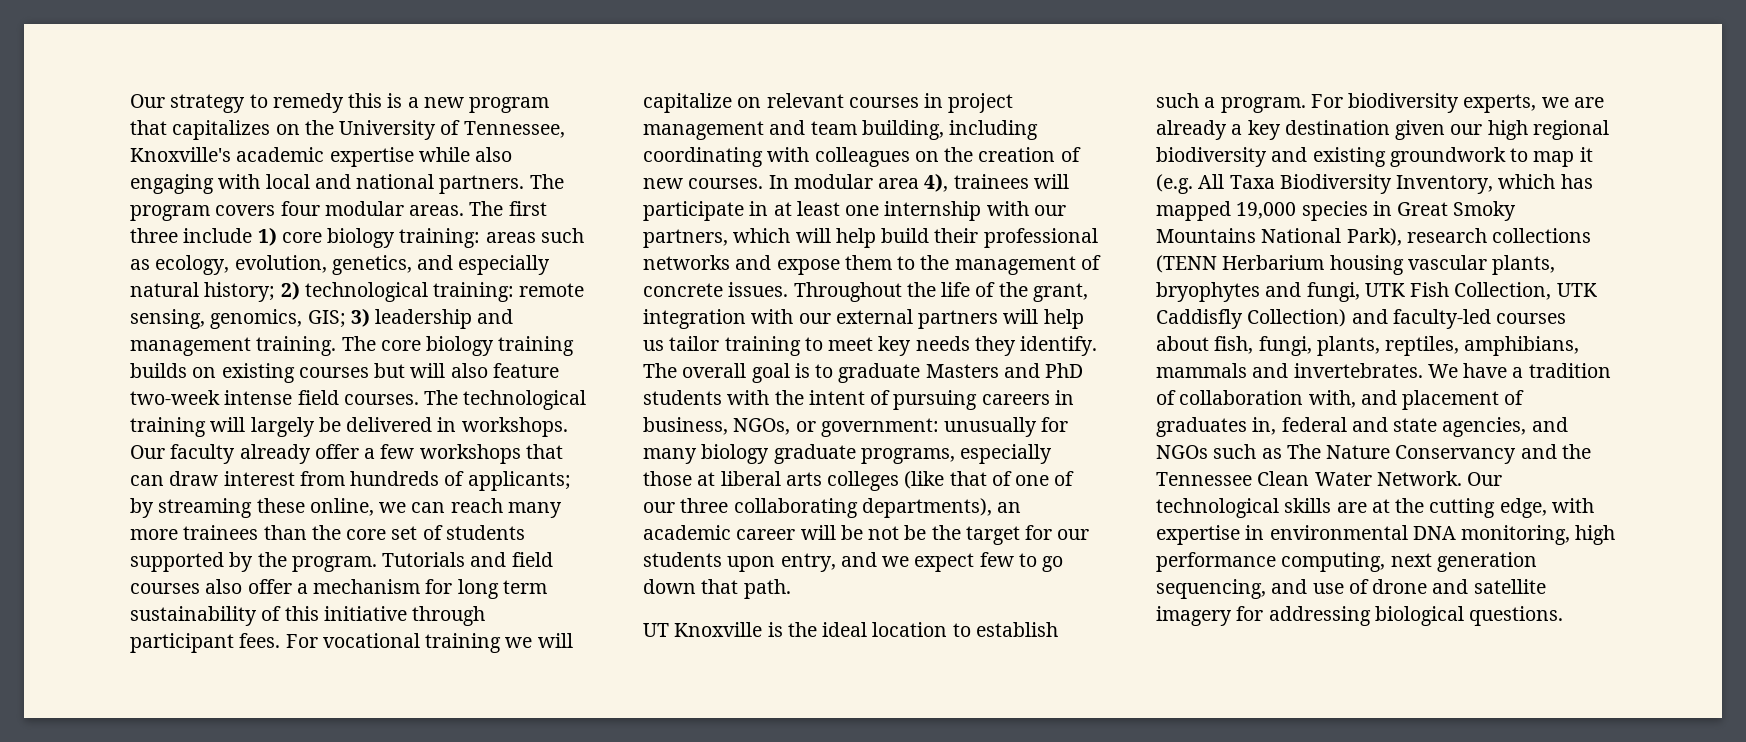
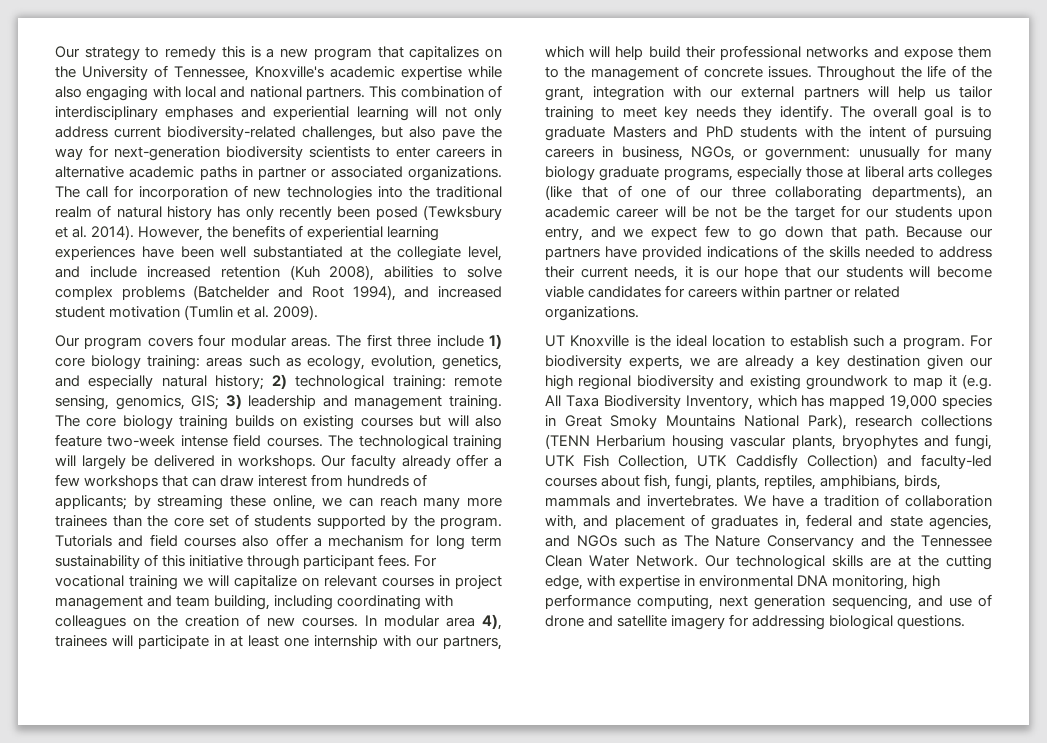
- The program covers four modular areas.
+ This combination of interdisciplinary emphases and experiential learning will not only address current biodiversity-related challenges, but also pave the way for next-generation biodiversity scientists to enter careers in alternative academic paths in partner or associated organizations. The call for incorporation of new technologies into the traditional realm of natural history has only recently been posed (Tewksbury et al. 2014). However, the benefits of experiential learning experiences have been well substantiated at the collegiate level, and include increased retention (Kuh 2008), abilities to solve complex problems (Batchelder and Root 1994), and increased student motivation (Tumlin et al. 2009).
+ Our program covers four modular areas.
+ Because our partners have provided indications of the skills needed to address their current needs, it is our hope that our students will become viable candidates for careers within partner or related organizations.
- For biodiversity experts, we are already a key destination given our high regional biodiversity and existing groundwork to map it (e.g. All Taxa Biodiversity Inventory, which has mapped 19,000 species in Great Smoky Mountains National Park), research collections (TENN Herbarium housing vascular plants, bryophytes and fungi, UTK Fish Collection, UTK Caddisfly Collection) and faculty-led courses about fish, fungi, plants, reptiles, amphibians, mammals and invertebrates.
+ For biodiversity experts, we are already a key destination given our high regional biodiversity and existing groundwork to map it (e.g. All Taxa Biodiversity Inventory, which has mapped 19,000 species in Great Smoky Mountains National Park), research collections (TENN Herbarium housing vascular plants, bryophytes and fungi, UTK Fish Collection, UTK Caddisfly Collection) and faculty-led courses about fish, fungi, plants, reptiles, amphibians, birds, mammals and invertebrates.

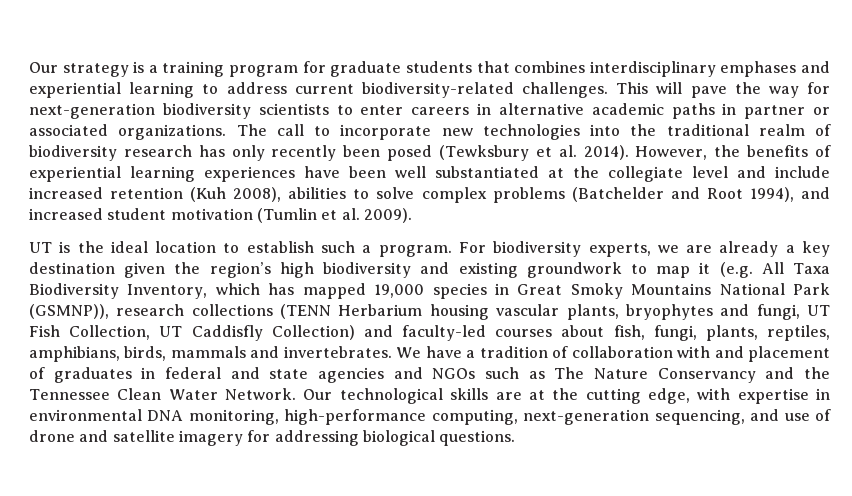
- Our strategy to remedy this is a new program that capitalizes on the University of Tennessee, Knoxville's academic expertise while also engaging with local and national partners. This combination of interdisciplinary emphases and experiential learning will not only address current biodiversity-related challenges, but also pave the way for next-generation biodiversity scientists to enter careers in alternative academic paths in partner or associated organizations.
+ Our strategy is a training program for graduate students that combines interdisciplinary emphases and experiential learning to address current biodiversity-related challenges. This will pave the way for next-generation biodiversity scientists to enter careers in alternative academic paths in partner or associated organizations.
- The call for incorporation of new technologies into the traditional realm of natural history has only recently been posed (Tewksbury et al. 2014).
+ The call to incorporate new technologies into the traditional realm of biodiversity research has only recently been posed (Tewksbury et al. 2014).
- However, the benefits of experiential learning experiences have been well substantiated at the collegiate level, and include increased retention (Kuh 2008), abilities to solve complex problems (Batchelder and Root 1994), and increased student motivation (Tumlin et al. 2009).
+ However, the benefits of experiential learning experiences have been well substantiated at the collegiate level and include increased retention (Kuh 2008), abilities to solve complex problems (Batchelder and Root 1994), and increased student motivation (Tumlin et al. 2009).
- Our program covers four modular areas. The first three include 1) core biology training: areas such as ecology, evolution, genetics, and especially natural history; 2) technological training: remote sensing, genomics, GIS; 3) leadership and management training. The core biology training builds on existing courses but will also feature two-week intense field courses. The technological training will largely be delivered in workshops. Our faculty already offer a few workshops that can draw interest from hundreds of applicants; by streaming these online, we can reach many more trainees than the core set of students supported by the program. Tutorials and field courses also offer a mechanism for long term sustainability of this initiative through participant fees. For vocational training we will capitalize on relevant courses in project management and team building, including coordinating with colleagues on the creation of new courses. In modular area 4), trainees will participate in at least one internship with our partners, which will help build their professional networks and expose them to the management of concrete issues. Throughout the life of the grant, integration with our external partners will help us tailor training to meet key needs they identify. The overall goal is to graduate Masters and PhD students with the intent of pursuing careers in business, NGOs, or government: unusually for many biology graduate programs, especially those at liberal arts colleges (like that of one of our three collaborating departments), an academic career will be not be the target for our students upon entry, and we expect few to go down that path. Because our partners have provided indications of the skills needed to address their current needs, it is our hope that our students will become viable candidates for careers within partner or related organizations.
- UT Knoxville is the ideal location to establish such a program.
+ UT is the ideal location to establish such a program.
- For biodiversity experts, we are already a key destination given our high regional biodiversity and existing groundwork to map it (e.g. All Taxa Biodiversity Inventory, which has mapped 19,000 species in Great Smoky Mountains National Park), research collections (TENN Herbarium housing vascular plants, bryophytes and fungi, UTK Fish Collection, UTK Caddisfly Collection) and faculty-led courses about fish, fungi, plants, reptiles, amphibians, birds, mammals and invertebrates.
+ For biodiversity experts, we are already a key destination given the region’s high biodiversity and existing groundwork to map it (e.g. All Taxa Biodiversity Inventory, which has mapped 19,000 species in Great Smoky Mountains National Park (GSMNP)), research collections (TENN Herbarium housing vascular plants, bryophytes and fungi, UT Fish Collection, UT Caddisfly Collection) and faculty-led courses about fish, fungi, plants, reptiles, amphibians, birds, mammals and invertebrates.
- We have a tradition of collaboration with, and placement of graduates in, federal and state agencies, and NGOs such as The Nature Conservancy and the Tennessee Clean Water Network.
+ We have a tradition of collaboration with and placement of graduates in federal and state agencies and NGOs such as The Nature Conservancy and the Tennessee Clean Water Network.
- Our technological skills are at the cutting edge, with expertise in environmental DNA monitoring, high performance computing, next generation sequencing, and use of drone and satellite imagery for addressing biological questions.
+ Our technological skills are at the cutting edge, with expertise in environmental DNA monitoring, high-performance computing, next-generation sequencing, and use of drone and satellite imagery for addressing biological questions.

